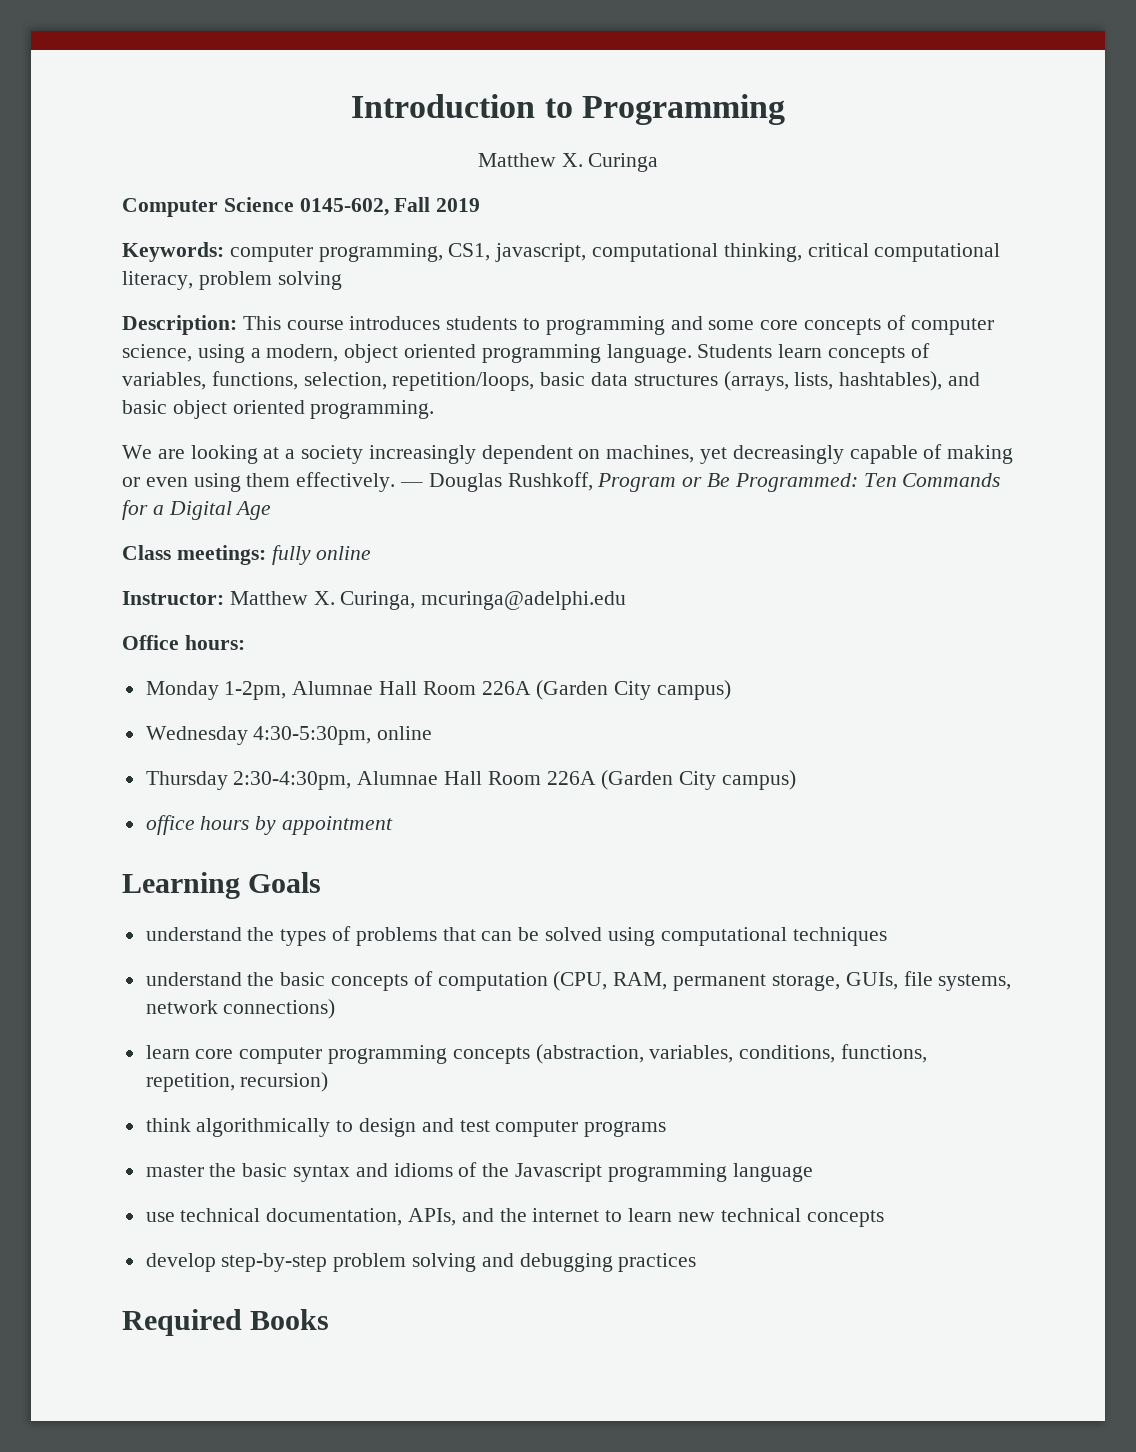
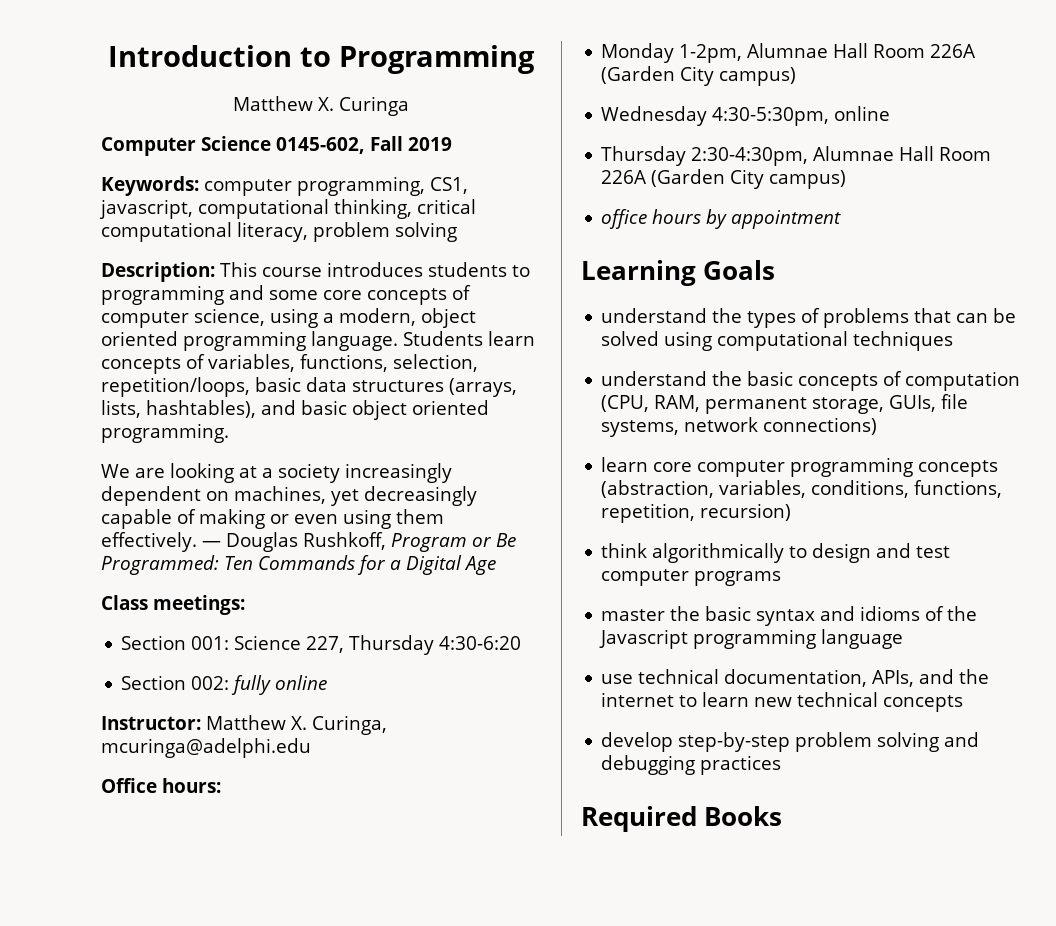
- Class meetings: fully online
+ Class meetings:
+ Section 001: Science 227, Thursday 4:30-6:20
+ Section 002: fully online

